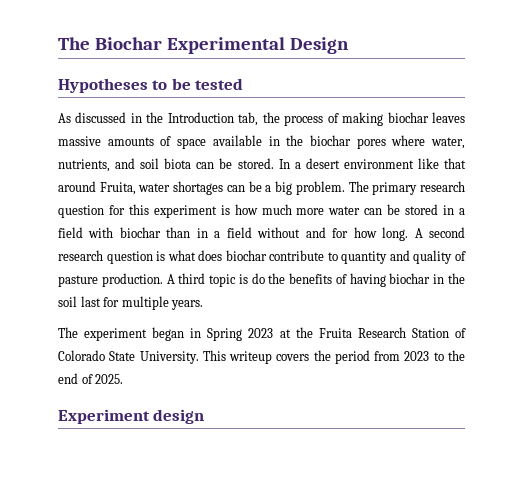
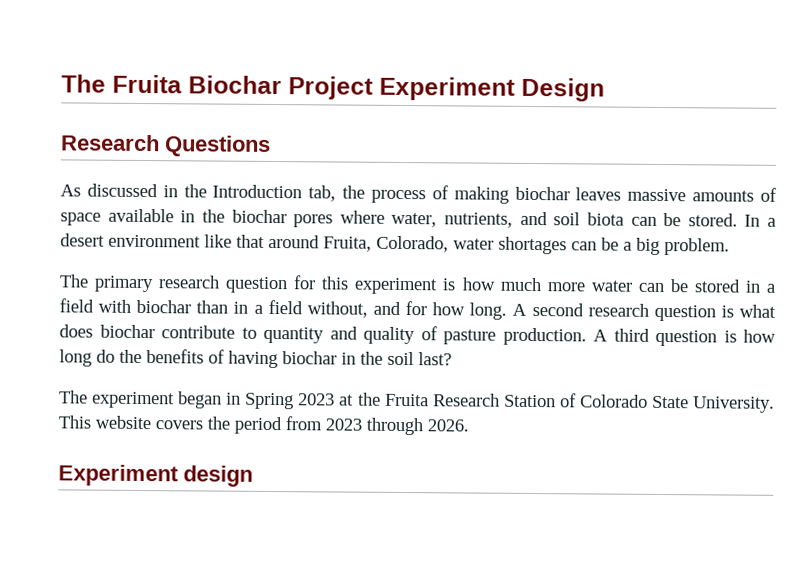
- The Biochar Experimental Design
- Hypotheses to be tested
+ The Fruita Biochar Project Experiment Design
+ Research Questions
- In a desert environment like that around Fruita, water shortages can be a big problem. The primary research question for this experiment is how much more water can be stored in a field with biochar than in a field without and for how long.
+ In a desert environment like that around Fruita, Colorado, water shortages can be a big problem.
+ The primary research question for this experiment is how much more water can be stored in a field with biochar than in a field without, and for how long.
- A third topic is do the benefits of having biochar in the soil last for multiple years.
+ A third question is how long do the benefits of having biochar in the soil last?
- This writeup covers the period from 2023 to the end of 2025.
+ This website covers the period from 2023 through 2026.

